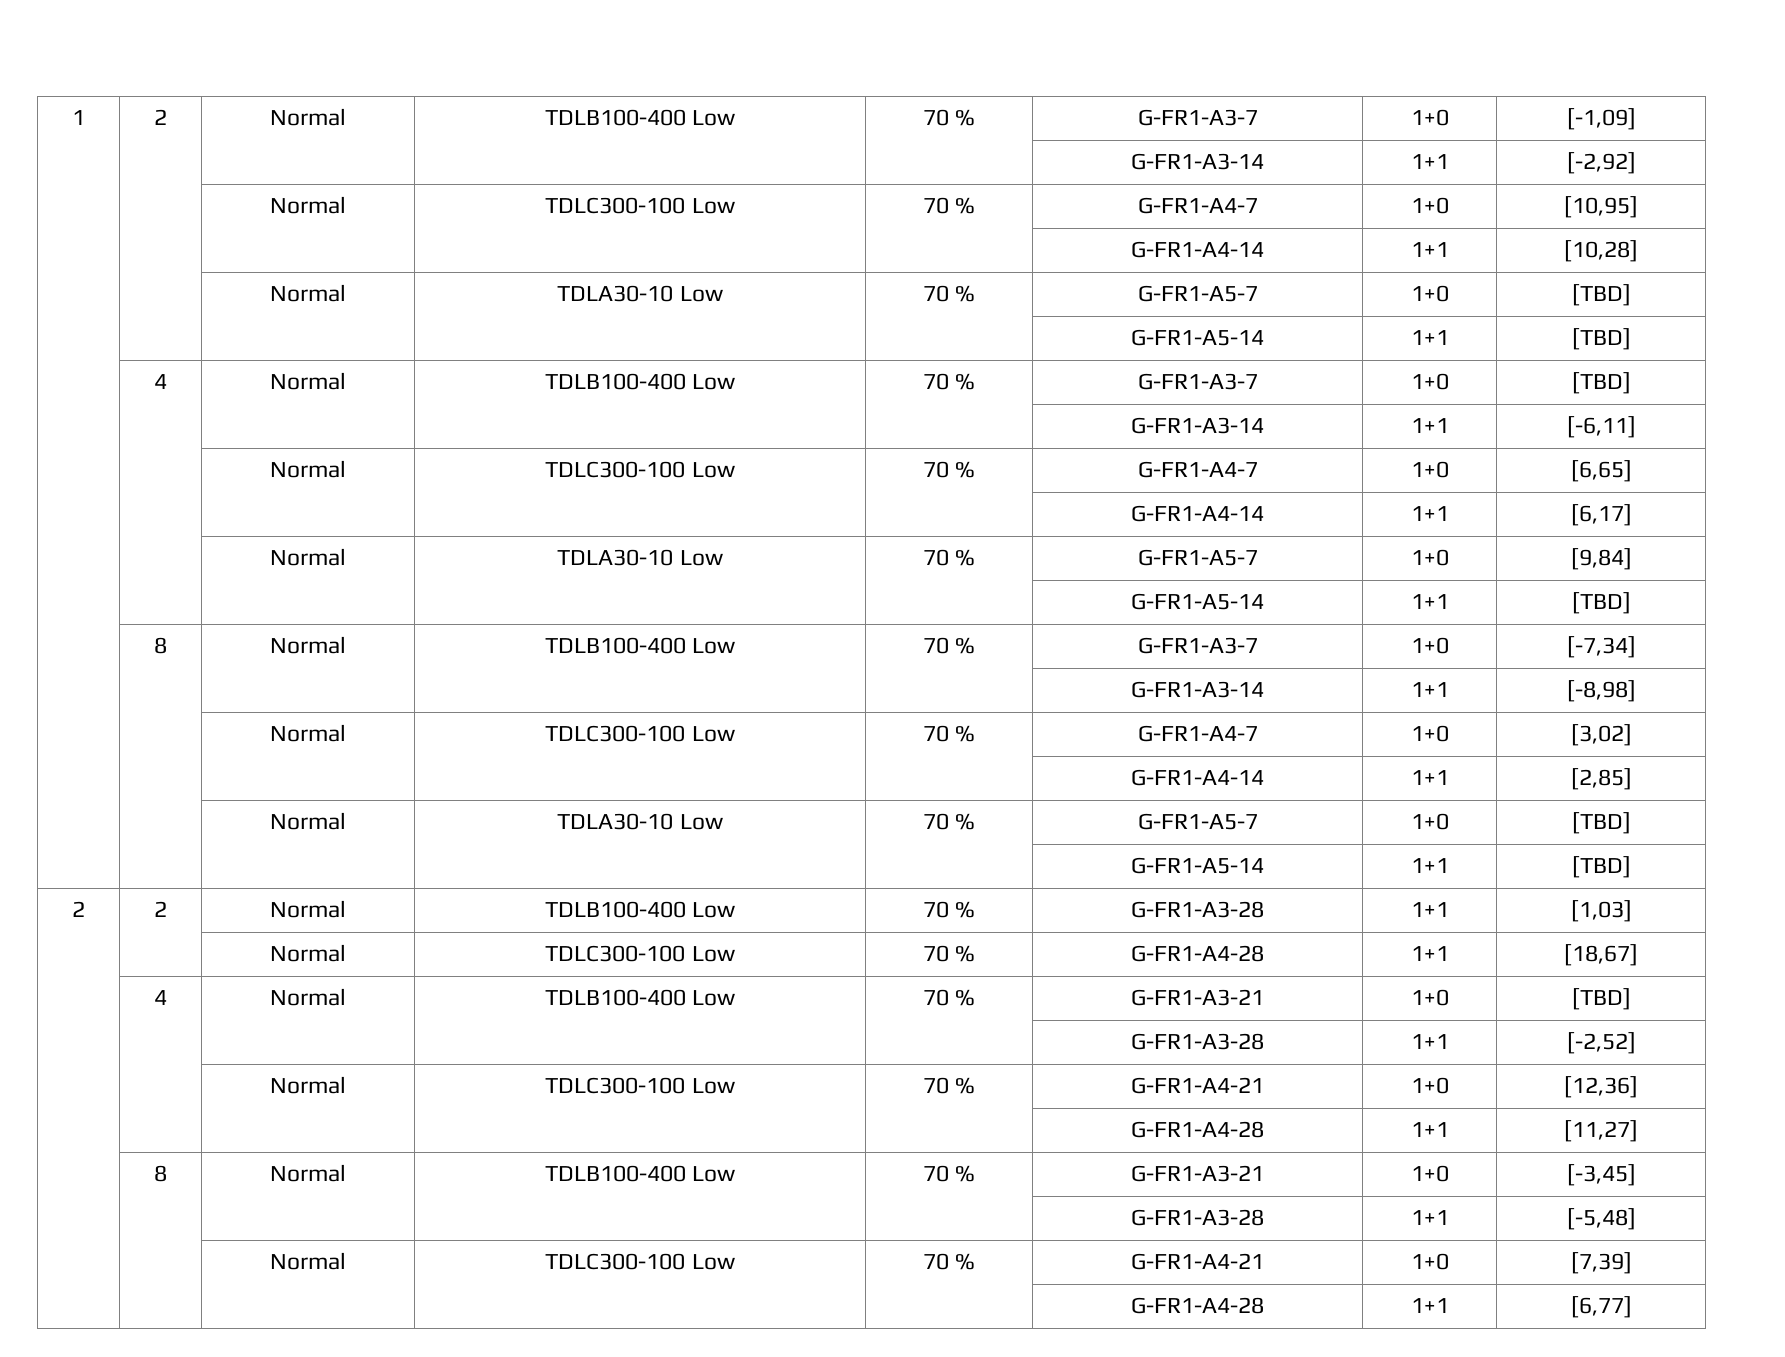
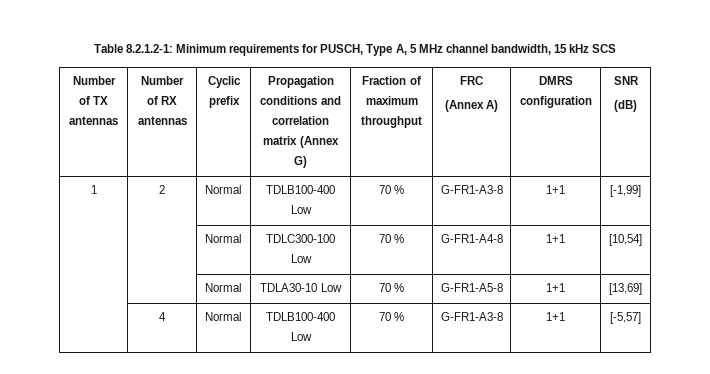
+ Table 8.2.1.2-1: Minimum requirements for PUSCH, Type A, 5 MHz channel bandwidth, 15 kHz SCS
+ Number of TX antennas | Number of RX antennas | Cyclic prefix | Propagation conditions and correlation matrix (Annex G) | Fraction of maximum throughput | FRC
+ (Annex A) | DMRS configuration | SNR
+ (dB)
- 1 | 2 | Normal | TDLB100-400 Low | 70 % | G-FR1-A3-7 | 1+0 | [-1,09]
- | | | | | G-FR1-A3-14 | 1+1 | [-2,92]
- | | Normal | TDLC300-100 Low | 70 % | G-FR1-A4-7 | 1+0 | [10,95]
- | | | | | G-FR1-A4-14 | 1+1 | [10,28]
- | | Normal | TDLA30-10 Low | 70 % | G-FR1-A5-7 | 1+0 | [TBD]
- | | | | | G-FR1-A5-14 | 1+1 | [TBD]
- | 4 | Normal | TDLB100-400 Low | 70 % | G-FR1-A3-7 | 1+0 | [TBD]
- | | | | | G-FR1-A3-14 | 1+1 | [-6,11]
- | | Normal | TDLC300-100 Low | 70 % | G-FR1-A4-7 | 1+0 | [6,65]
- | | | | | G-FR1-A4-14 | 1+1 | [6,17]
- | | Normal | TDLA30-10 Low | 70 % | G-FR1-A5-7 | 1+0 | [9,84]
- | | | | | G-FR1-A5-14 | 1+1 | [TBD]
- | 8 | Normal | TDLB100-400 Low | 70 % | G-FR1-A3-7 | 1+0 | [-7,34]
- | | | | | G-FR1-A3-14 | 1+1 | [-8,98]
- | | Normal | TDLC300-100 Low | 70 % | G-FR1-A4-7 | 1+0 | [3,02]
- | | | | | G-FR1-A4-14 | 1+1 | [2,85]
- | | Normal | TDLA30-10 Low | 70 % | G-FR1-A5-7 | 1+0 | [TBD]
- | | | | | G-FR1-A5-14 | 1+1 | [TBD]
- 2 | 2 | Normal | TDLB100-400 Low | 70 % | G-FR1-A3-28 | 1+1 | [1,03]
- | | Normal | TDLC300-100 Low | 70 % | G-FR1-A4-28 | 1+1 | [18,67]
- | 4 | Normal | TDLB100-400 Low | 70 % | G-FR1-A3-21 | 1+0 | [TBD]
- | | | | | G-FR1-A3-28 | 1+1 | [-2,52]
- | | Normal | TDLC300-100 Low | 70 % | G-FR1-A4-21 | 1+0 | [12,36]
- | | | | | G-FR1-A4-28 | 1+1 | [11,27]
- | 8 | Normal | TDLB100-400 Low | 70 % | G-FR1-A3-21 | 1+0 | [-3,45]
- | | | | | G-FR1-A3-28 | 1+1 | [-5,48]
- | | Normal | TDLC300-100 Low | 70 % | G-FR1-A4-21 | 1+0 | [7,39]
- | | | | | G-FR1-A4-28 | 1+1 | [6,77]
+ 1 | 2 | Normal | TDLB100-400 Low | 70 % | G-FR1-A3-8 | 1+1 | [-1,99]
+ | | Normal | TDLC300-100 Low | 70 % | G-FR1-A4-8 | 1+1 | [10,54]
+ | | Normal | TDLA30-10 Low | 70 % | G-FR1-A5-8 | 1+1 | [13,69]
+ | 4 | Normal | TDLB100-400 Low | 70 % | G-FR1-A3-8 | 1+1 | [-5,57]

